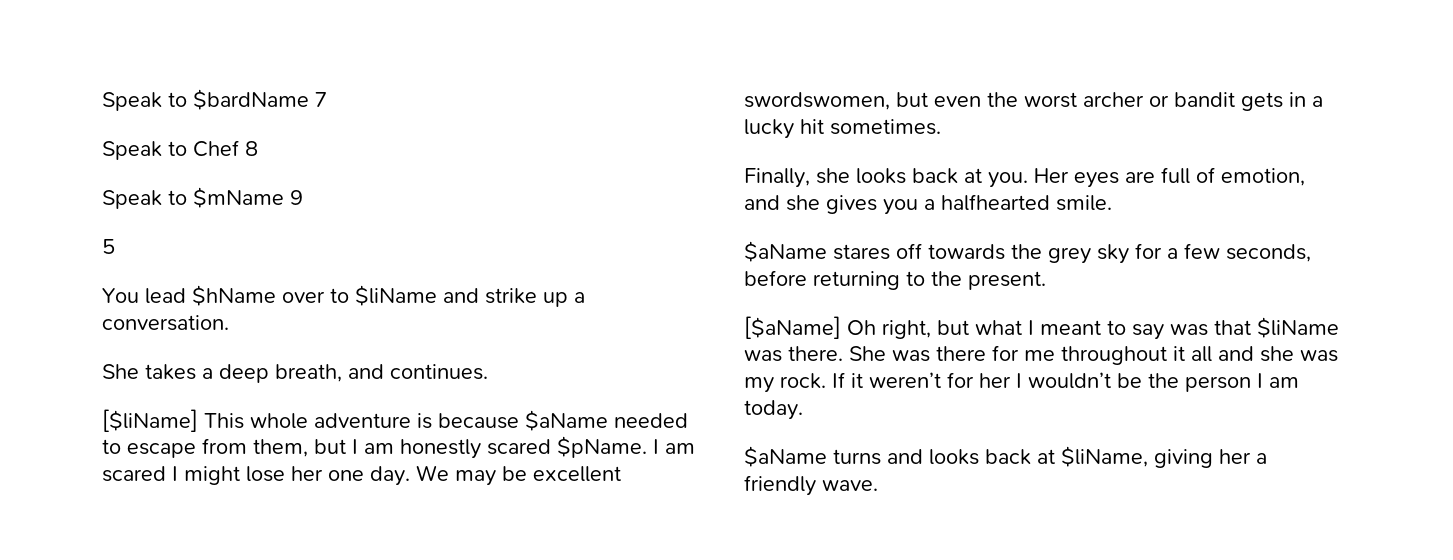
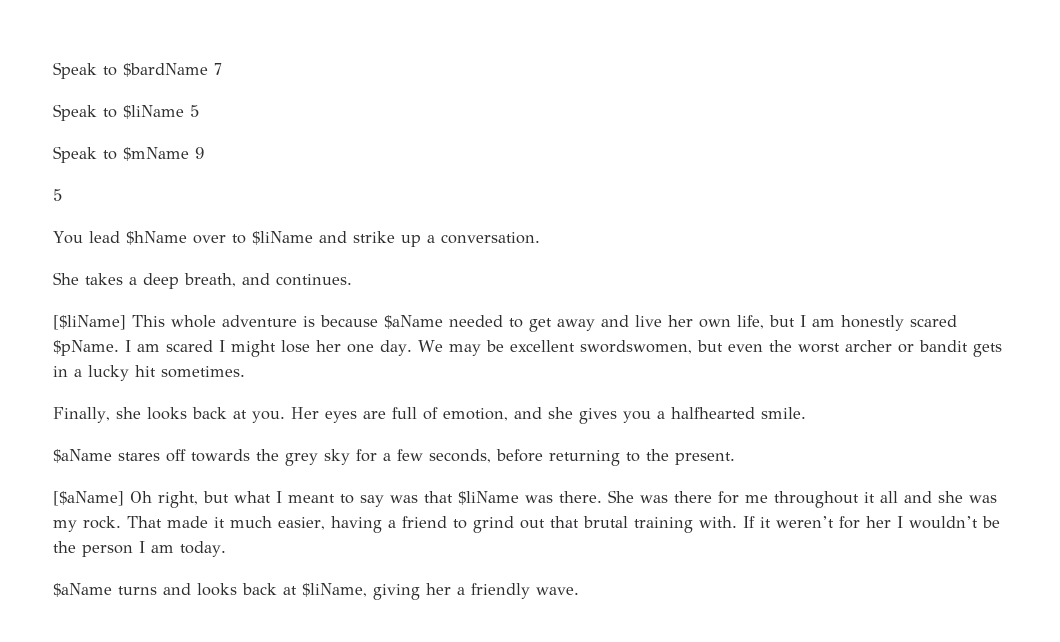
- Speak to Chef 8
+ Speak to $liName 5
- [$liName] This whole adventure is because $aName needed to escape from them, but I am honestly scared $pName.
+ [$liName] This whole adventure is because $aName needed to get away and live her own life, but I am honestly scared $pName.
+ That made it much easier, having a friend to grind out that brutal training with.

